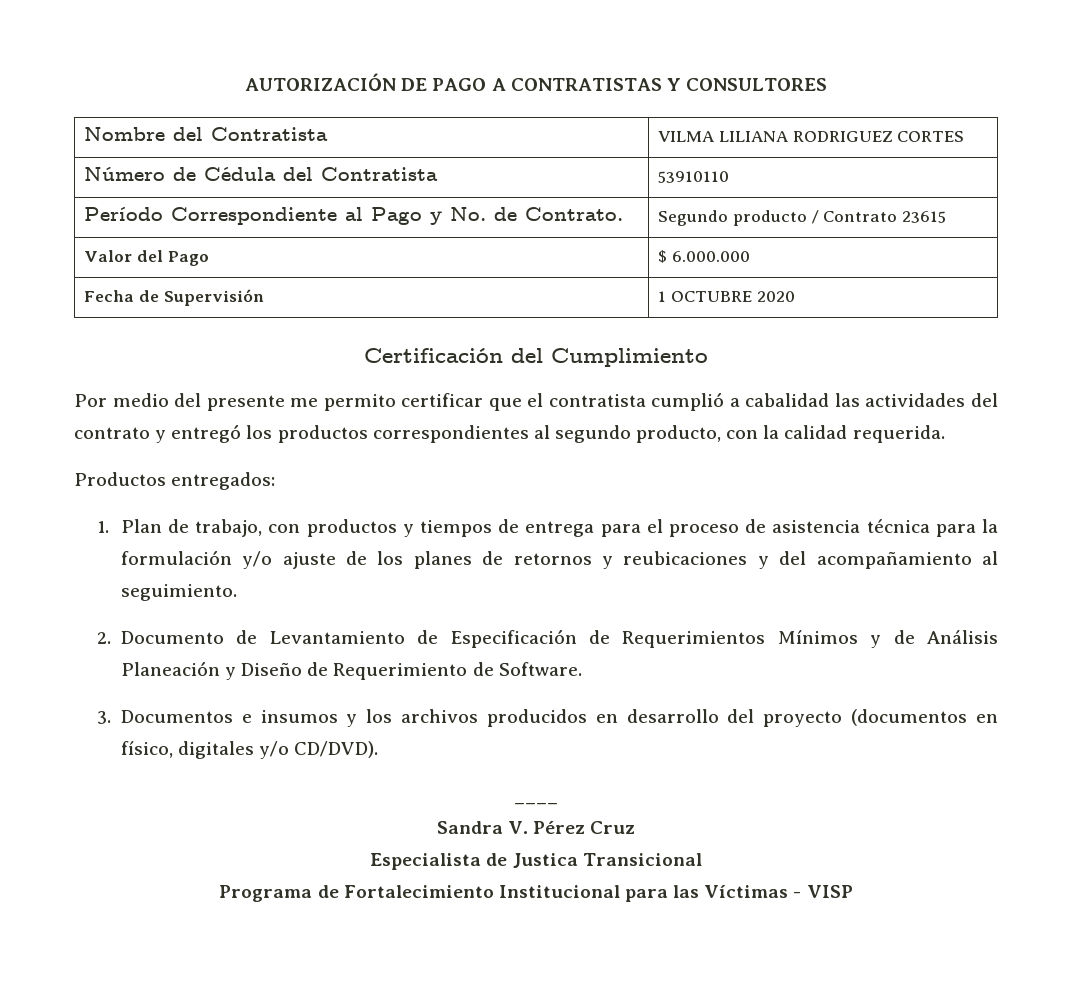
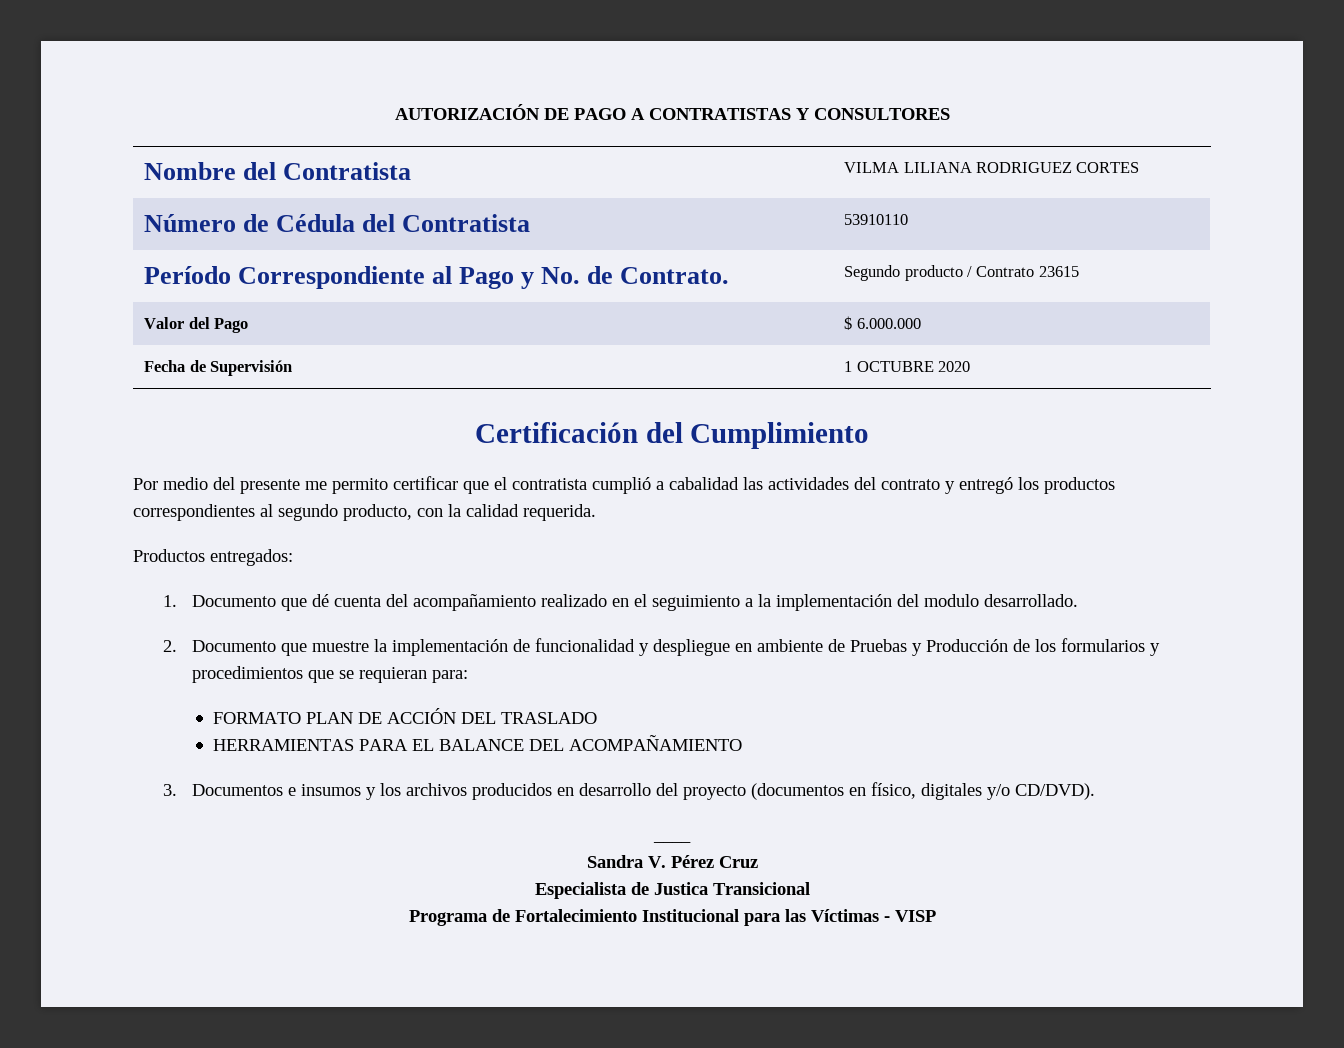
- 1. Plan de trabajo, con productos y tiempos de entrega para el proceso de asistencia técnica para la formulación y/o ajuste de los planes de retornos y reubicaciones y del acompañamiento al seguimiento.
- 2. Documento de Levantamiento de Especificación de Requerimientos Mínimos y de Análisis Planeación y Diseño de Requerimiento de Software.
+ 1. Documento que dé cuenta del acompañamiento realizado en el seguimiento a la implementación del modulo desarrollado.
+ 2. Documento que muestre la implementación de funcionalidad y despliegue en ambiente de Pruebas y Producción de los formularios y procedimientos que se requieran para:
+ FORMATO PLAN DE ACCIÓN DEL TRASLADO
+ HERRAMIENTAS PARA EL BALANCE DEL ACOMPAÑAMIENTO

